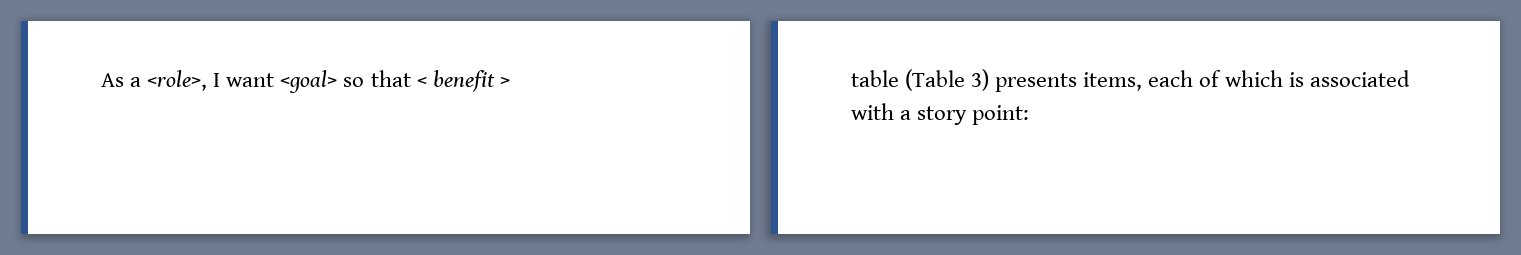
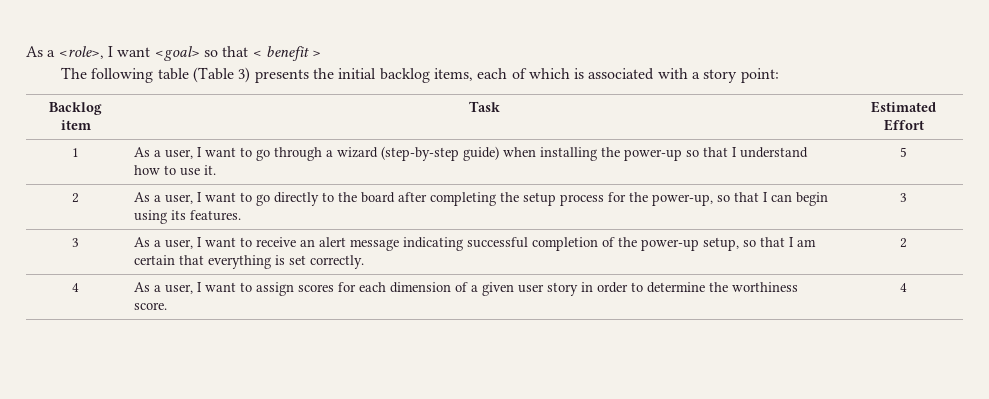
- table (Table 3) presents items, each of which is associated with a story point:
+ The following table (Table 3) presents the initial backlog items, each of which is associated with a story point:
+ Backlog item | Task | Estimated Effort
+ 1 | As a user, I want to go through a wizard (step-by-step guide) when installing the power-up so that I understand how to use it. | 5
+ 2 | As a user, I want to go directly to the board after completing the setup process for the power-up, so that I can begin using its features. | 3
+ 3 | As a user, I want to receive an alert message indicating successful completion of the power-up setup, so that I am certain that everything is set correctly. | 2
+ 4 | As a user, I want to assign scores for each dimension of a given user story in order to determine the worthiness score. | 4

